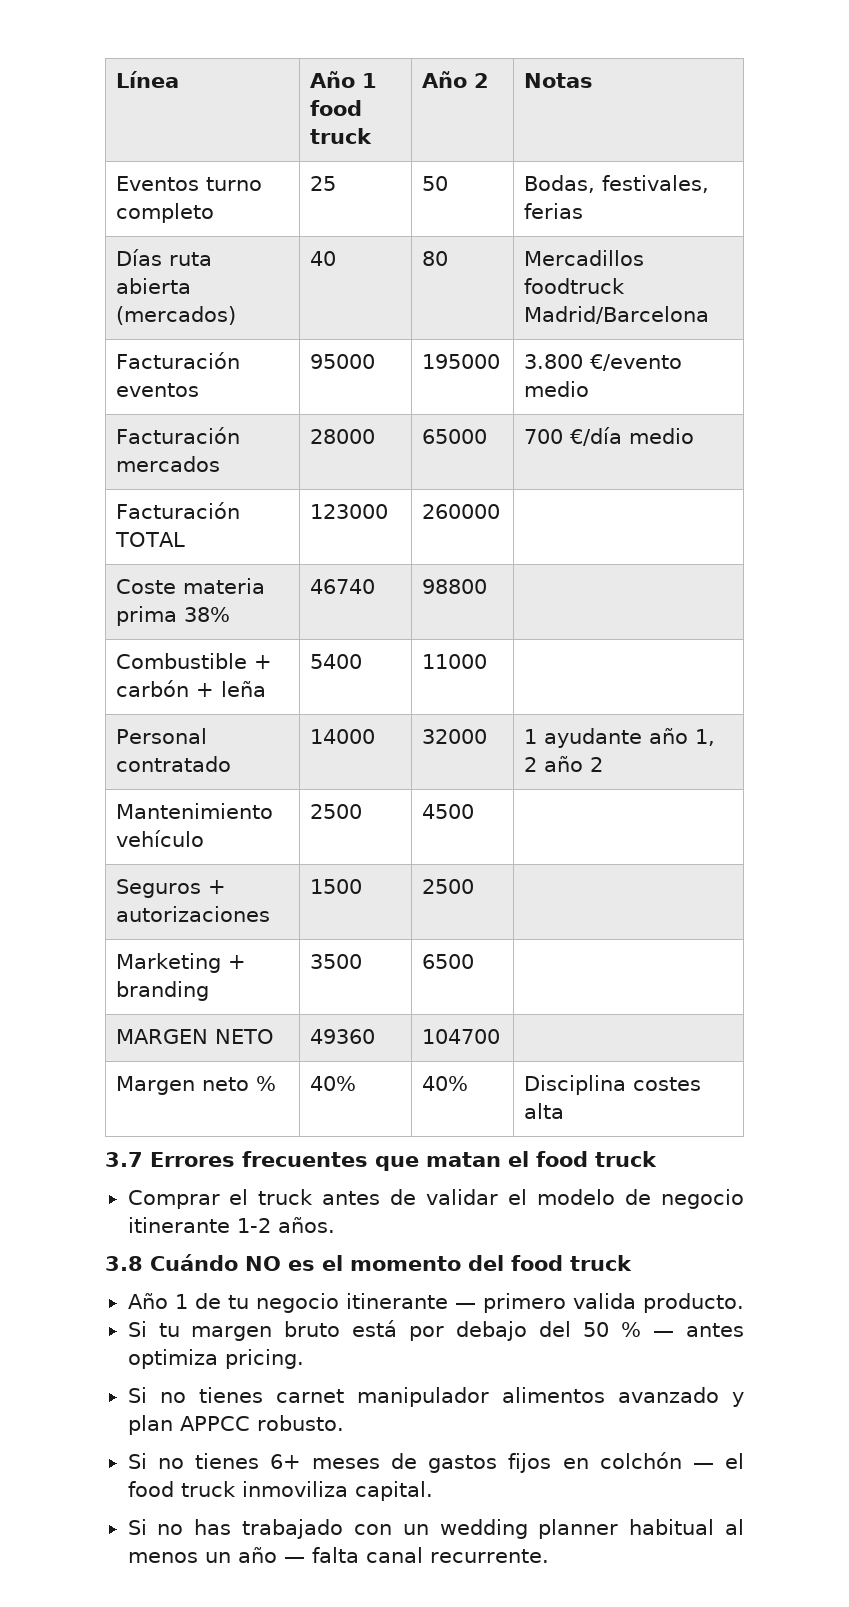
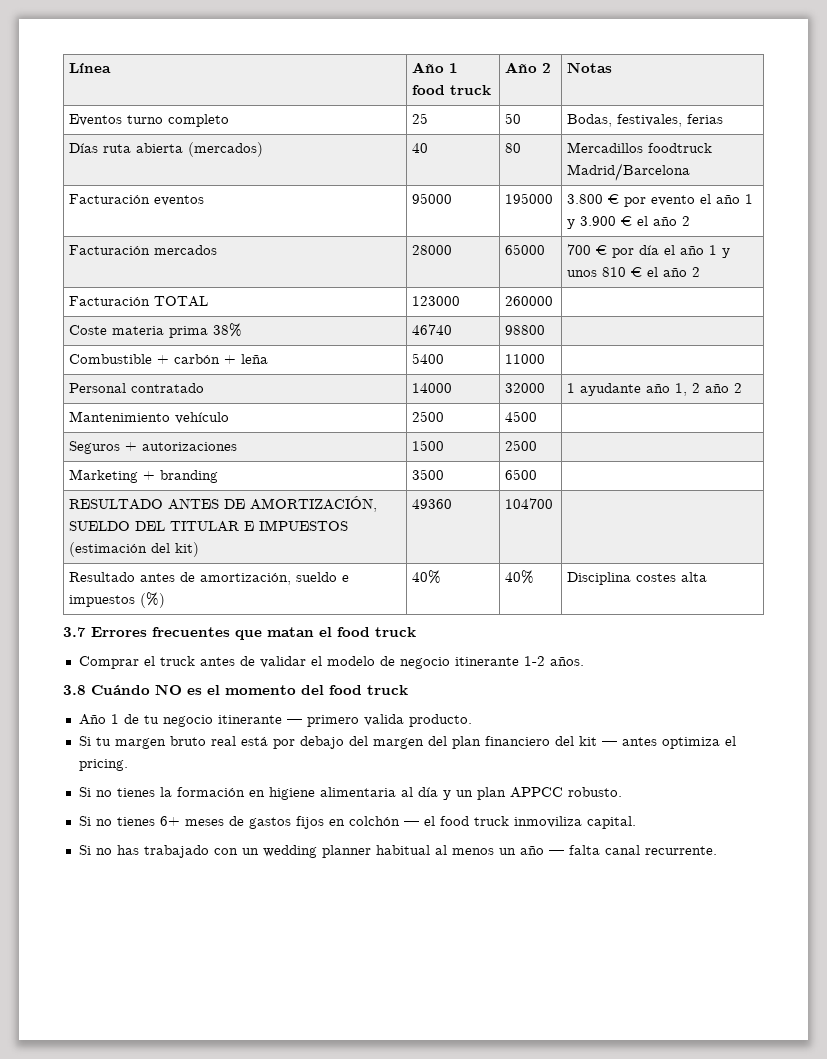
- Facturación eventos | 95000 | 195000 | 3.800 €/evento medio
+ Facturación eventos | 95000 | 195000 | 3.800 € por evento el año 1 y 3.900 € el año 2
- Facturación mercados | 28000 | 65000 | 700 €/día medio
+ Facturación mercados | 28000 | 65000 | 700 € por día el año 1 y unos 810 € el año 2
- MARGEN NETO | 49360 | 104700 |
- Margen neto % | 40% | 40% | Disciplina costes alta
+ RESULTADO ANTES DE AMORTIZACIÓN, SUELDO DEL TITULAR E IMPUESTOS (estimación del kit) | 49360 | 104700 |
+ Resultado antes de amortización, sueldo e impuestos (%) | 40% | 40% | Disciplina costes alta
- Si tu margen bruto está por debajo del 50 % — antes optimiza pricing.
+ Si tu margen bruto real está por debajo del margen del plan financiero del kit — antes optimiza el pricing.
- Si no tienes carnet manipulador alimentos avanzado y plan APPCC robusto.
+ Si no tienes la formación en higiene alimentaria al día y un plan APPCC robusto.

